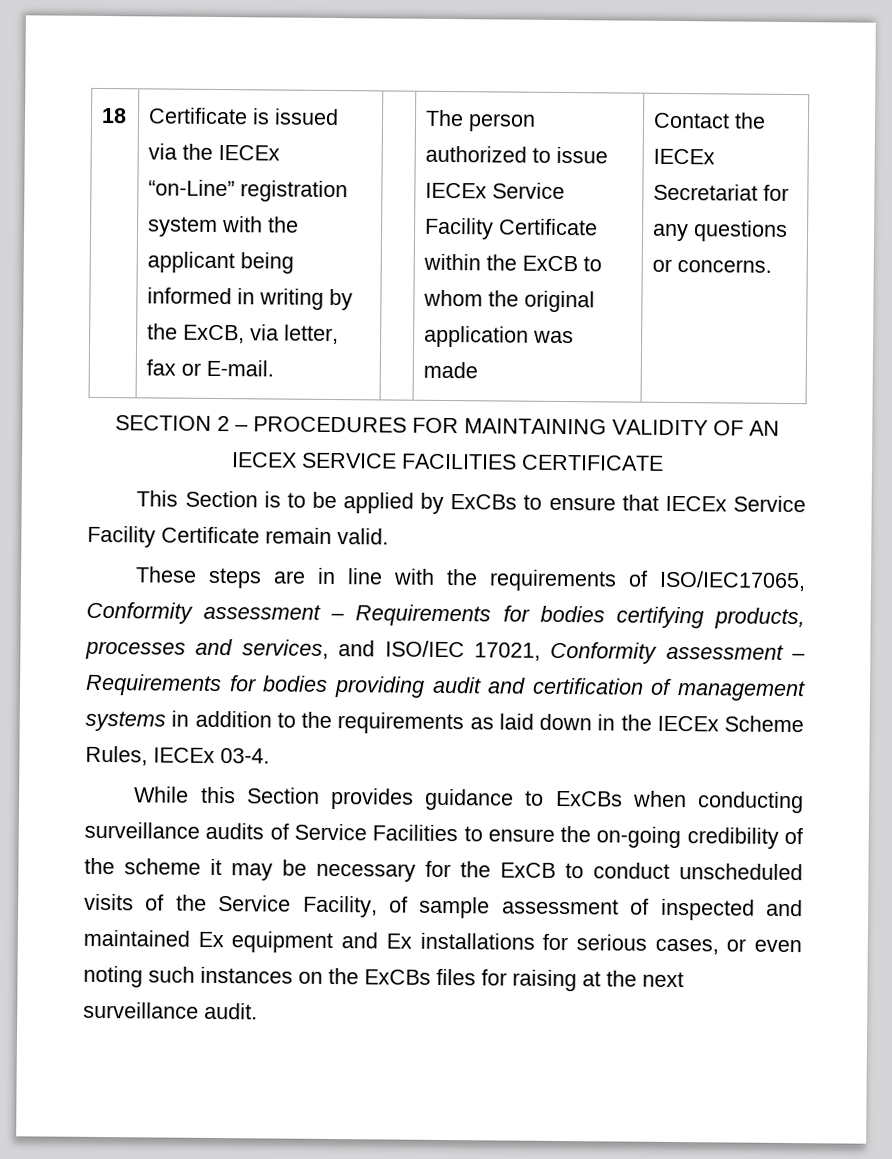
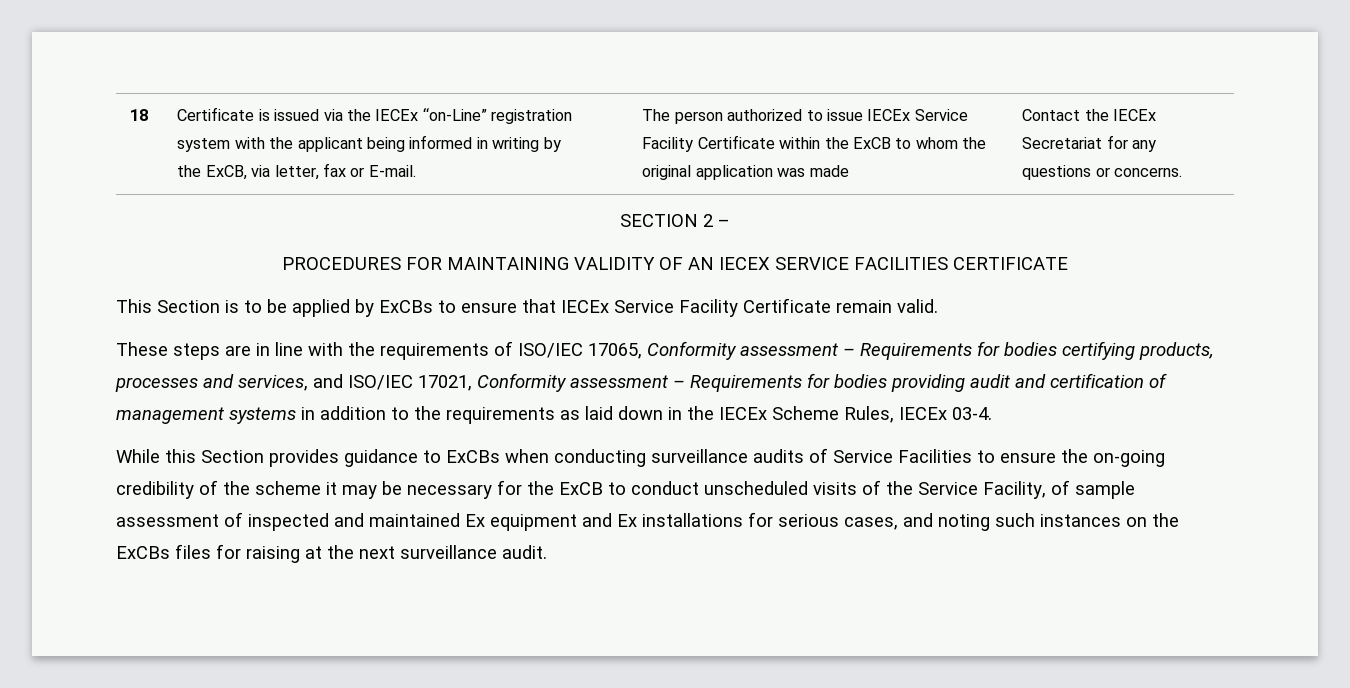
- SECTION 2 – PROCEDURES FOR MAINTAINING VALIDITY OF AN IECEX SERVICE FACILITIES CERTIFICATE
+ SECTION 2 –
+ PROCEDURES FOR MAINTAINING VALIDITY OF AN IECEX SERVICE FACILITIES CERTIFICATE
- These steps are in line with the requirements of ISO/IEC17065, Conformity assessment – Requirements for bodies certifying products, processes and services, and ISO/IEC 17021, Conformity assessment – Requirements for bodies providing audit and certification of management systems in addition to the requirements as laid down in the IECEx Scheme Rules, IECEx 03-4.
+ These steps are in line with the requirements of ISO/IEC 17065, Conformity assessment – Requirements for bodies certifying products, processes and services, and ISO/IEC 17021, Conformity assessment – Requirements for bodies providing audit and certification of management systems in addition to the requirements as laid down in the IECEx Scheme Rules, IECEx 03-4.
- While this Section provides guidance to ExCBs when conducting surveillance audits of Service Facilities to ensure the on-going credibility of the scheme it may be necessary for the ExCB to conduct unscheduled visits of the Service Facility, of sample assessment of inspected and maintained Ex equipment and Ex installations for serious cases, or even noting such instances on the ExCBs files for raising at the next surveillance audit.
+ While this Section provides guidance to ExCBs when conducting surveillance audits of Service Facilities to ensure the on-going credibility of the scheme it may be necessary for the ExCB to conduct unscheduled visits of the Service Facility, of sample assessment of inspected and maintained Ex equipment and Ex installations for serious cases, and noting such instances on the ExCBs files for raising at the next surveillance audit.

